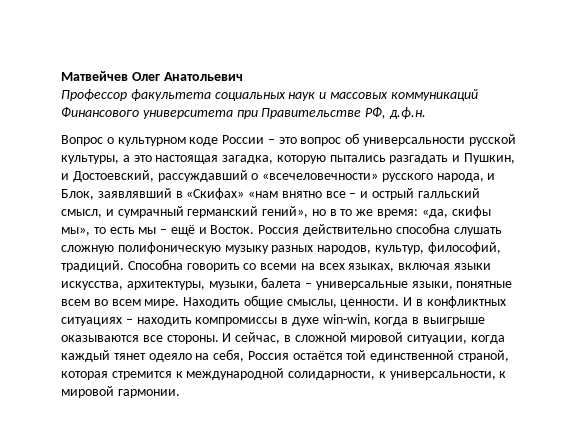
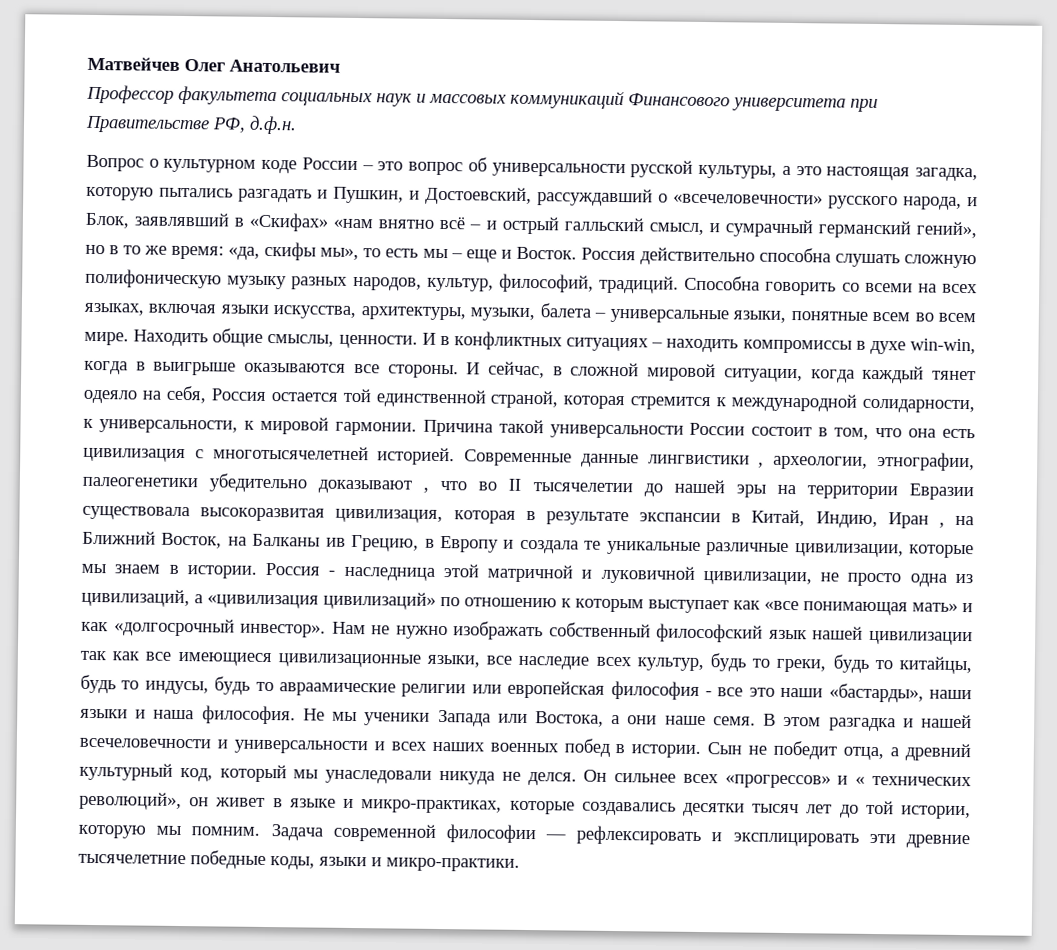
- Вопрос о культурном коде России – это вопрос об универсальности русской культуры, а это настоящая загадка, которую пытались разгадать и Пушкин, и Достоевский, рассуждавший о «всечеловечности» русского народа, и Блок, заявлявший в «Скифах» «нам внятно все – и острый галльский смысл, и сумрачный германский гений», но в то же время: «да, скифы мы», то есть мы – ещё и Восток.
+ Вопрос о культурном коде России – это вопрос об универсальности русской культуры, а это настоящая загадка, которую пытались разгадать и Пушкин, и Достоевский, рассуждавший о «всечеловечности» русского народа, и Блок, заявлявший в «Скифах» «нам внятно всё – и острый галльский смысл, и сумрачный германский гений», но в то же время: «да, скифы мы», то есть мы – еще и Восток.
- И сейчас, в сложной мировой ситуации, когда каждый тянет одеяло на себя, Россия остаётся той единственной страной, которая стремится к международной солидарности, к универсальности, к мировой гармонии.
+ И сейчас, в сложной мировой ситуации, когда каждый тянет одеяло на себя, Россия остается той единственной страной, которая стремится к международной солидарности, к универсальности, к мировой гармонии.
+ Причина такой универсальности России состоит в том, что она есть цивилизация с многотысячелетней историей. Современные данные лингвистики , археологии, этнографии, палеогенетики убедительно доказывают , что во II тысячелетии до нашей эры на территории Евразии существовала высокоразвитая цивилизация, которая в результате экспансии в Китай, Индию, Иран , на Ближний Восток, на Балканы ив Грецию, в Европу и создала те уникальные различные цивилизации, которые мы знаем в истории. Россия - наследница этой матричной и луковичной цивилизации, не просто одна из цивилизаций, а «цивилизация цивилизаций» по отношению к которым выступает как «все понимающая мать» и как «долгосрочный инвестор». Нам не нужно изображать собственный философский язык нашей цивилизации так как все имеющиеся цивилизационные языки, все наследие всех культур, будь то греки, будь то китайцы, будь то индусы, будь то авраамические религии или европейская философия - все это наши «бастарды», наши языки и наша философия. Не мы ученики Запада или Востока, а они наше семя. В этом разгадка и нашей всечеловечности и универсальности и всех наших военных побед в истории. Сын не победит отца, а древний культурный код, который мы унаследовали никуда не делся. Он сильнее всех «прогрессов» и « технических революций», он живет в языке и микро-практиках, которые создавались десятки тысяч лет до той истории, которую мы помним. Задача современной философии — рефлексировать и эксплицировать эти древние тысячелетние победные коды, языки и микро-практики.

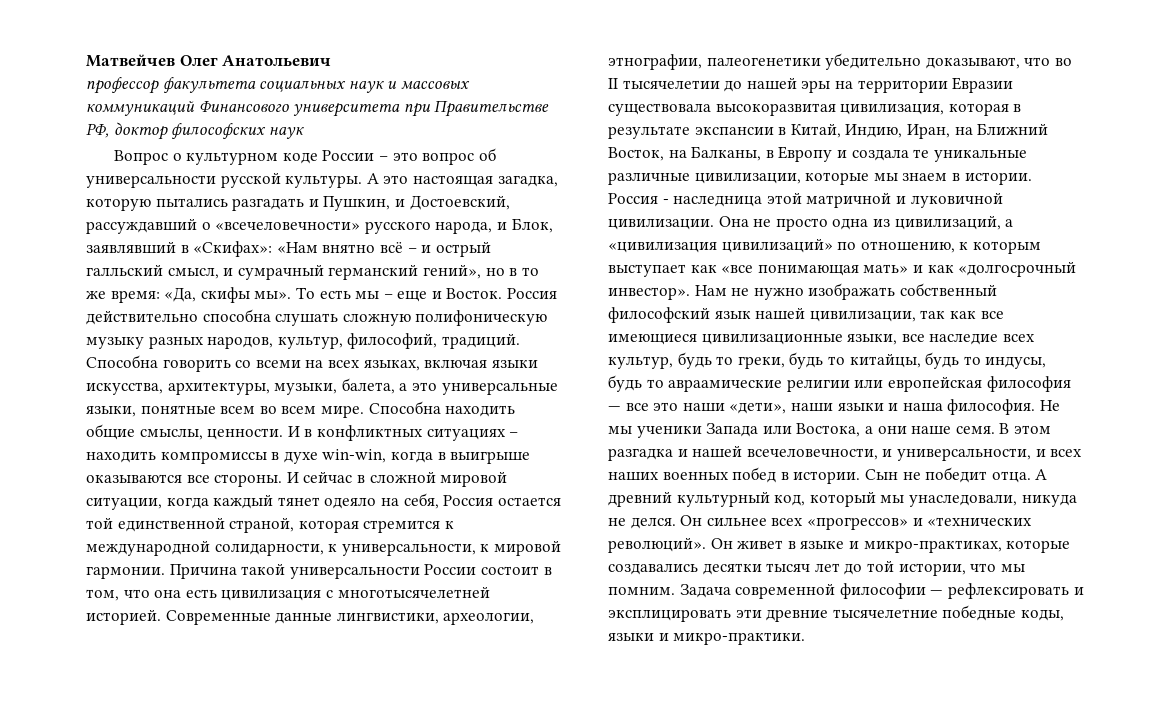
- Профессор факультета социальных наук и массовых коммуникаций Финансового университета при Правительстве РФ, д.ф.н.
+ профессор факультета социальных наук и массовых коммуникаций Финансового университета при Правительстве РФ, доктор философских наук
- Вопрос о культурном коде России – это вопрос об универсальности русской культуры, а это настоящая загадка, которую пытались разгадать и Пушкин, и Достоевский, рассуждавший о «всечеловечности» русского народа, и Блок, заявлявший в «Скифах» «нам внятно всё – и острый галльский смысл, и сумрачный германский гений», но в то же время: «да, скифы мы», то есть мы – еще и Восток.
+ Вопрос о культурном коде России – это вопрос об универсальности русской культуры. А это настоящая загадка, которую пытались разгадать и Пушкин, и Достоевский, рассуждавший о «всечеловечности» русского народа, и Блок, заявлявший в «Скифах»: «Нам внятно всё – и острый галльский смысл, и сумрачный германский гений», но в то же время: «Да, скифы мы». То есть мы – еще и Восток.
- Способна говорить со всеми на всех языках, включая языки искусства, архитектуры, музыки, балета – универсальные языки, понятные всем во всем мире.
+ Способна говорить со всеми на всех языках, включая языки искусства, архитектуры, музыки, балета, а это универсальные языки, понятные всем во всем мире.
- Находить общие смыслы, ценности.
+ Способна находить общие смыслы, ценности.
- И сейчас, в сложной мировой ситуации, когда каждый тянет одеяло на себя, Россия остается той единственной страной, которая стремится к международной солидарности, к универсальности, к мировой гармонии.
+ И сейчас в сложной мировой ситуации, когда каждый тянет одеяло на себя, Россия остается той единственной страной, которая стремится к международной солидарности, к универсальности, к мировой гармонии.
- Современные данные лингвистики , археологии, этнографии, палеогенетики убедительно доказывают , что во II тысячелетии до нашей эры на территории Евразии существовала высокоразвитая цивилизация, которая в результате экспансии в Китай, Индию, Иран , на Ближний Восток, на Балканы ив Грецию, в Европу и создала те уникальные различные цивилизации, которые мы знаем в истории.
+ Современные данные лингвистики, археологии, этнографии, палеогенетики убедительно доказывают, что во II тысячелетии до нашей эры на территории Евразии существовала высокоразвитая цивилизация, которая в результате экспансии в Китай, Индию, Иран, на Ближний Восток, на Балканы, в Европу и создала те уникальные различные цивилизации, которые мы знаем в истории.
- Россия - наследница этой матричной и луковичной цивилизации, не просто одна из цивилизаций, а «цивилизация цивилизаций» по отношению к которым выступает как «все понимающая мать» и как «долгосрочный инвестор».
+ Россия - наследница этой матричной и луковичной цивилизации. Она не просто одна из цивилизаций, а «цивилизация цивилизаций» по отношению, к которым выступает как «все понимающая мать» и как «долгосрочный инвестор».
- Нам не нужно изображать собственный философский язык нашей цивилизации так как все имеющиеся цивилизационные языки, все наследие всех культур, будь то греки, будь то китайцы, будь то индусы, будь то авраамические религии или европейская философия - все это наши «бастарды», наши языки и наша философия.
+ Нам не нужно изображать собственный философский язык нашей цивилизации, так как все имеющиеся цивилизационные языки, все наследие всех культур, будь то греки, будь то китайцы, будь то индусы, будь то авраамические религии или европейская философия — все это наши «дети», наши языки и наша философия.
- В этом разгадка и нашей всечеловечности и универсальности и всех наших военных побед в истории.
+ В этом разгадка и нашей всечеловечности, и универсальности, и всех наших военных побед в истории.
- Сын не победит отца, а древний культурный код, который мы унаследовали никуда не делся.
+ Сын не победит отца. А древний культурный код, который мы унаследовали, никуда не делся.
- Он сильнее всех «прогрессов» и « технических революций», он живет в языке и микро-практиках, которые создавались десятки тысяч лет до той истории, которую мы помним.
+ Он сильнее всех «прогрессов» и «технических революций». Он живет в языке и микро-практиках, которые создавались десятки тысяч лет до той истории, что мы помним.

